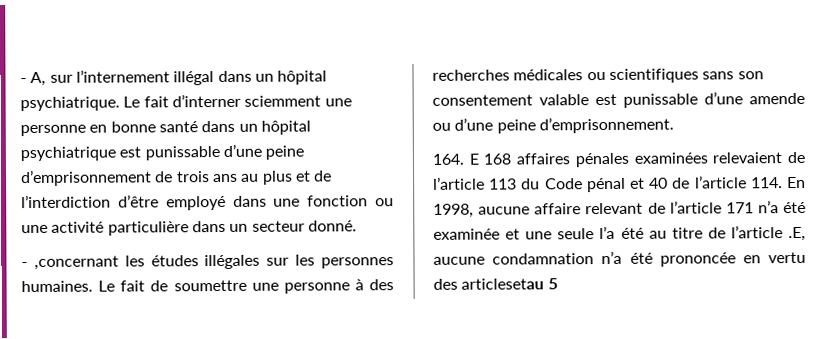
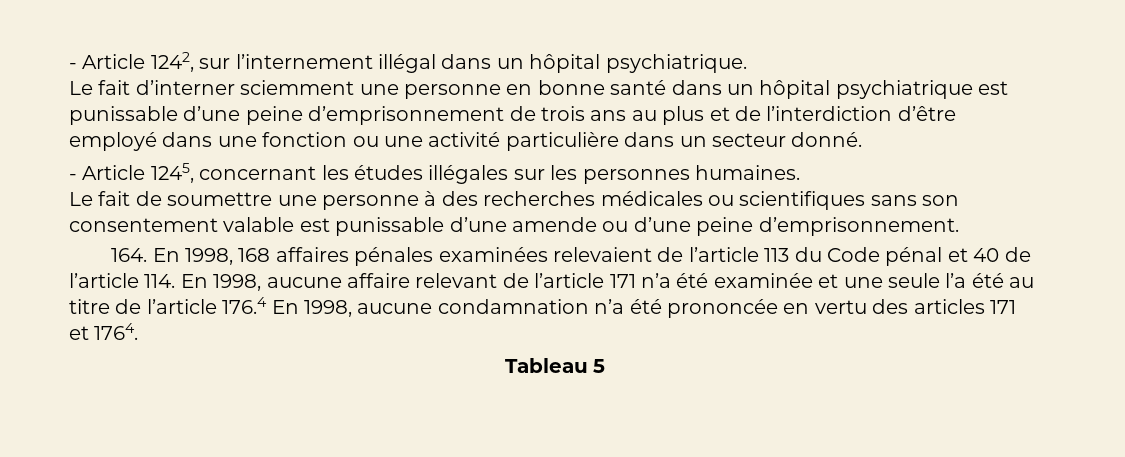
- - A, sur l’internement illégal dans un hôpital psychiatrique. Le fait d’interner sciemment une personne en bonne santé dans un hôpital psychiatrique est punissable d’une peine d’emprisonnement de trois ans au plus et de l’interdiction d’être employé dans une fonction ou une activité particulière dans un secteur donné.
+ - Article 1242, sur l’internement illégal dans un hôpital psychiatrique.
+ Le fait d’interner sciemment une personne en bonne santé dans un hôpital psychiatrique est punissable d’une peine d’emprisonnement de trois ans au plus et de l’interdiction d’être employé dans une fonction ou une activité particulière dans un secteur donné.
- - ,concernant les études illégales sur les personnes humaines. Le fait de soumettre une personne à des recherches médicales ou scientifiques sans son consentement valable est punissable d’une amende ou d’une peine d’emprisonnement.
+ - Article 1245, concernant les études illégales sur les personnes humaines.
+ Le fait de soumettre une personne à des recherches médicales ou scientifiques sans son consentement valable est punissable d’une amende ou d’une peine d’emprisonnement.
- 164. E 168 affaires pénales examinées relevaient de l’article 113 du Code pénal et 40 de l’article 114. En 1998, aucune affaire relevant de l’article 171 n’a été examinée et une seule l’a été au titre de l’article .E, aucune condamnation n’a été prononcée en vertu des articlesetau 5
+ 164. En 1998, 168 affaires pénales examinées relevaient de l’article 113 du Code pénal et 40 de l’article 114. En 1998, aucune affaire relevant de l’article 171 n’a été examinée et une seule l’a été au titre de l’article 176.4 En 1998, aucune condamnation n’a été prononcée en vertu des articles 171 et 1764.
+ Tableau 5

